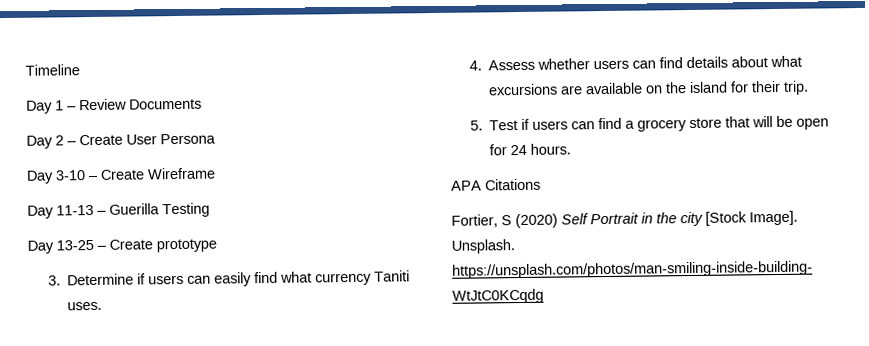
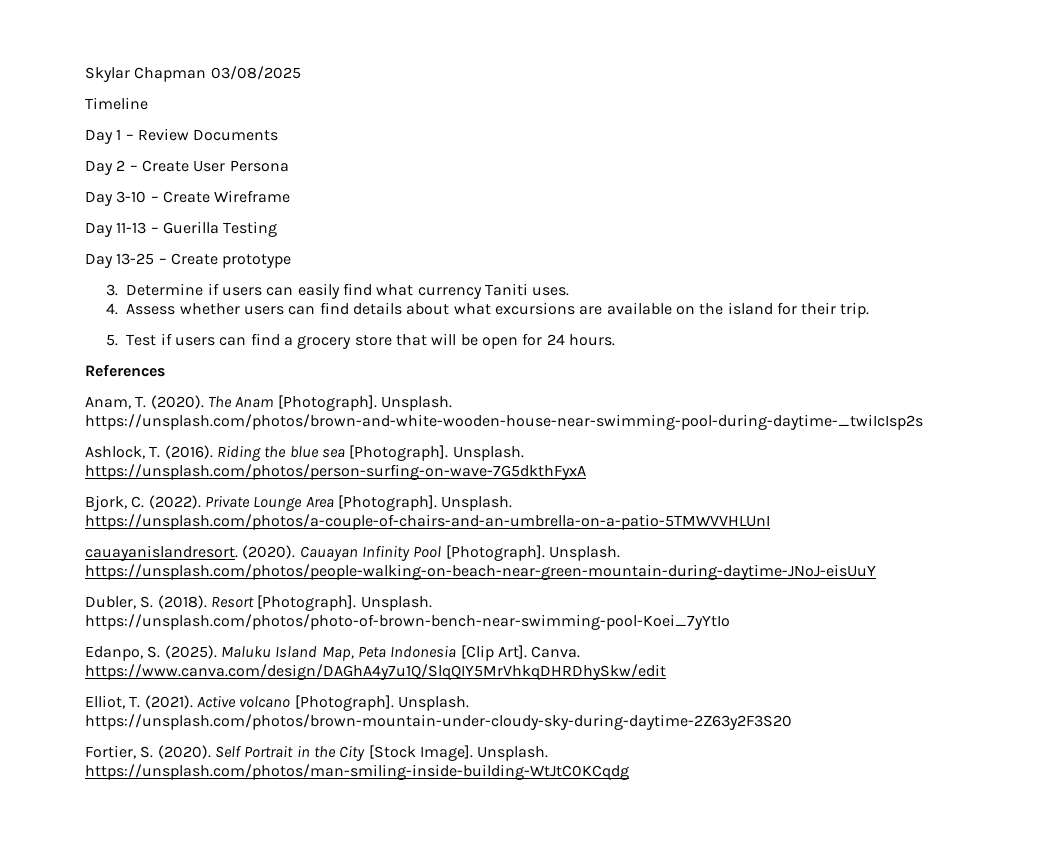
+ Skylar Chapman 03/08/2025
- APA Citations
+ References
+ Anam, T. (2020). The Anam [Photograph]. Unsplash. https://unsplash.com/photos/brown-and-white-wooden-house-near-swimming-pool-during-daytime-_twiIcIsp2s
+ Ashlock, T. (2016). Riding the blue sea [Photograph]. Unsplash. https://unsplash.com/photos/person-surfing-on-wave-7G5dkthFyxA
+ Bjork, C. (2022). Private Lounge Area [Photograph]. Unsplash. https://unsplash.com/photos/a-couple-of-chairs-and-an-umbrella-on-a-patio-5TMWVVHLUnI
+ cauayanislandresort. (2020). Cauayan Infinity Pool [Photograph]. Unsplash. https://unsplash.com/photos/people-walking-on-beach-near-green-mountain-during-daytime-JNoJ-eisUuY
+ Dubler, S. (2018). Resort [Photograph]. Unsplash. https://unsplash.com/photos/photo-of-brown-bench-near-swimming-pool-Koei_7yYtIo
+ Edanpo, S. (2025). Maluku Island Map, Peta Indonesia [Clip Art]. Canva. https://www.canva.com/design/DAGhA4y7u1Q/SlqQIY5MrVhkqDHRDhySkw/edit
+ Elliot, T. (2021). Active volcano [Photograph]. Unsplash. https://unsplash.com/photos/brown-mountain-under-cloudy-sky-during-daytime-2Z63y2F3S20
- Fortier, S (2020) Self Portrait in the city [Stock Image].
+ Fortier, S. (2020). Self Portrait in the City [Stock Image].

